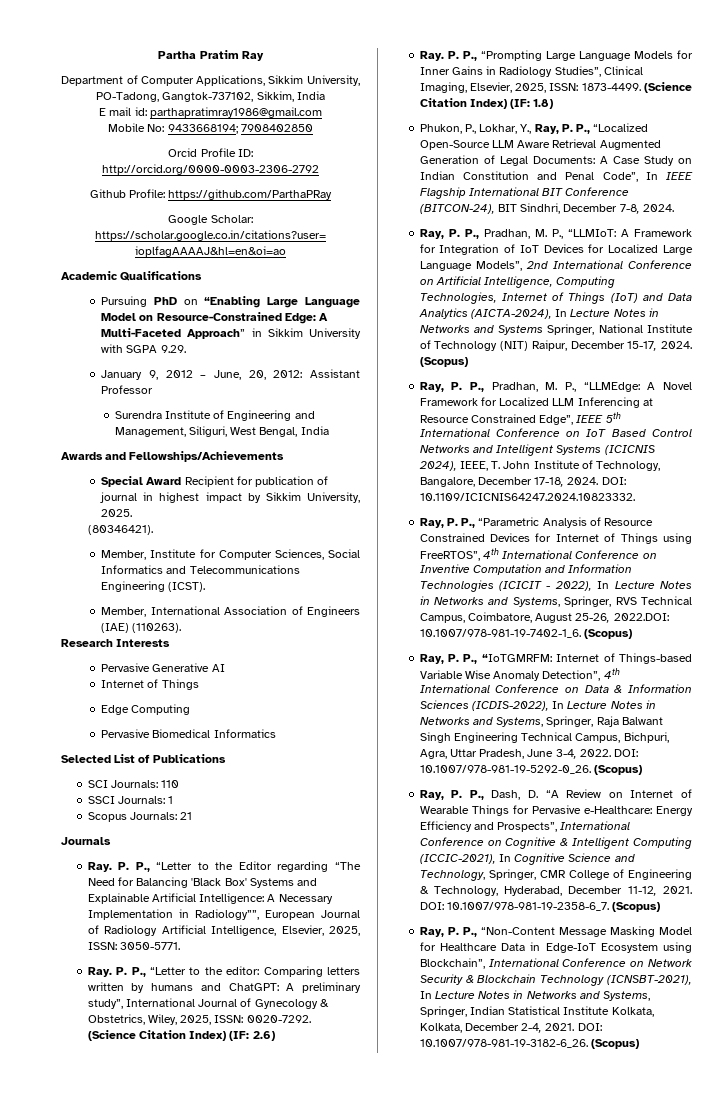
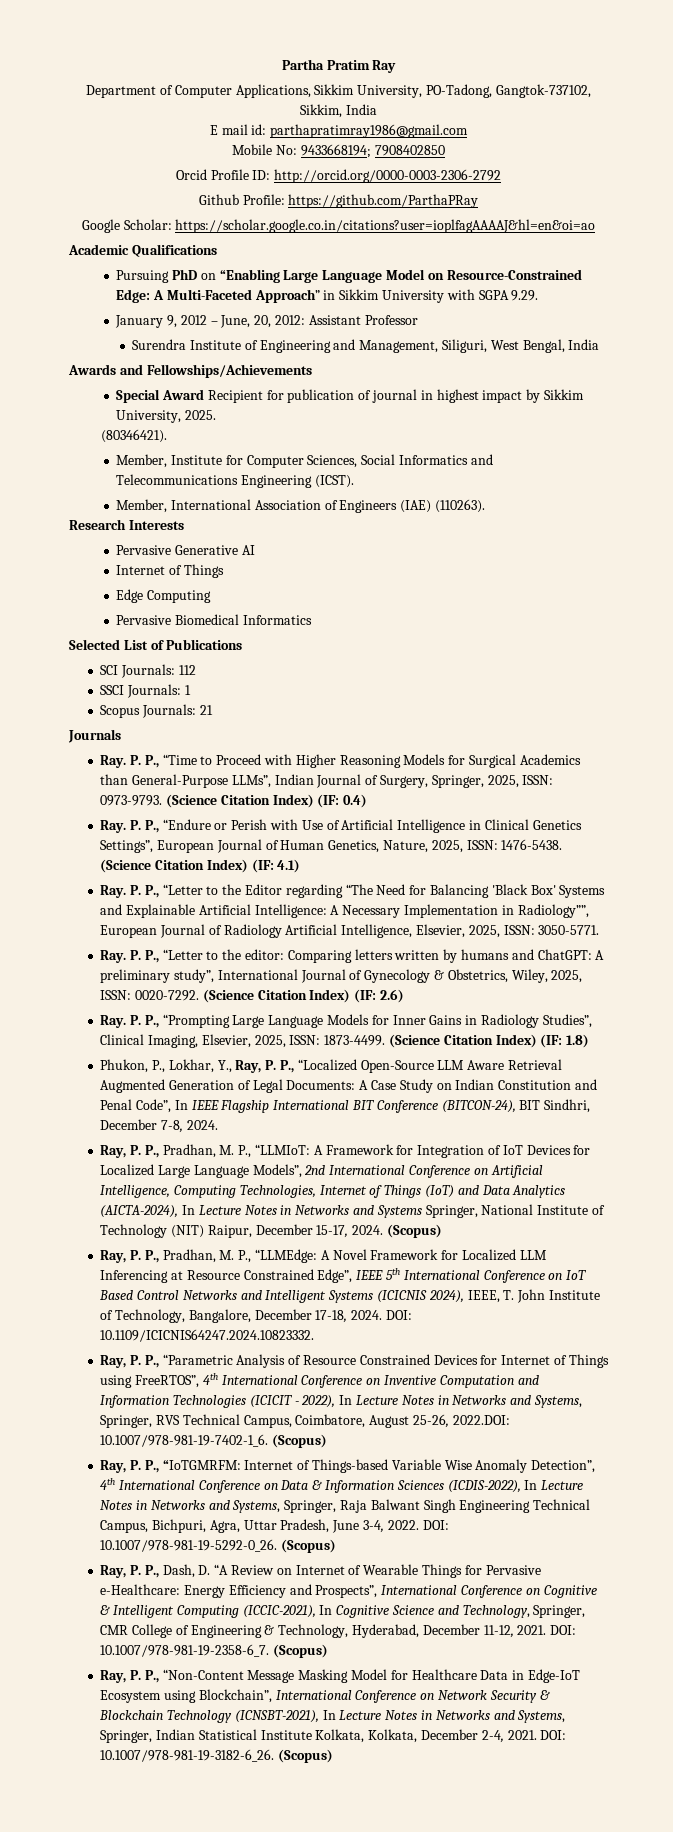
- SCI Journals: 110
+ SCI Journals: 112
+ Ray. P. P., “Time to Proceed with Higher Reasoning Models for Surgical Academics than General-Purpose LLMs”, Indian Journal of Surgery, Springer, 2025, ISSN: 0973-9793. (Science Citation Index) (IF: 0.4)
+ Ray. P. P., “Endure or Perish with Use of Artificial Intelligence in Clinical Genetics Settings”, European Journal of Human Genetics, Nature, 2025, ISSN: 1476-5438. (Science Citation Index) (IF: 4.1)

